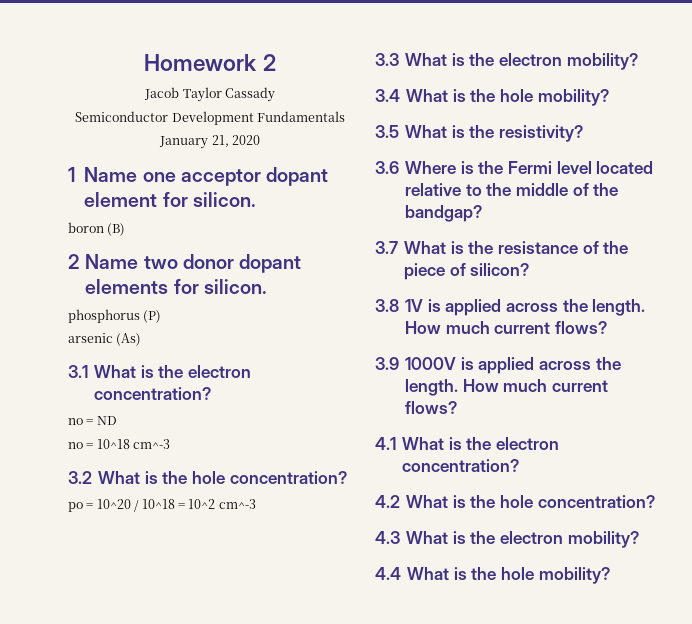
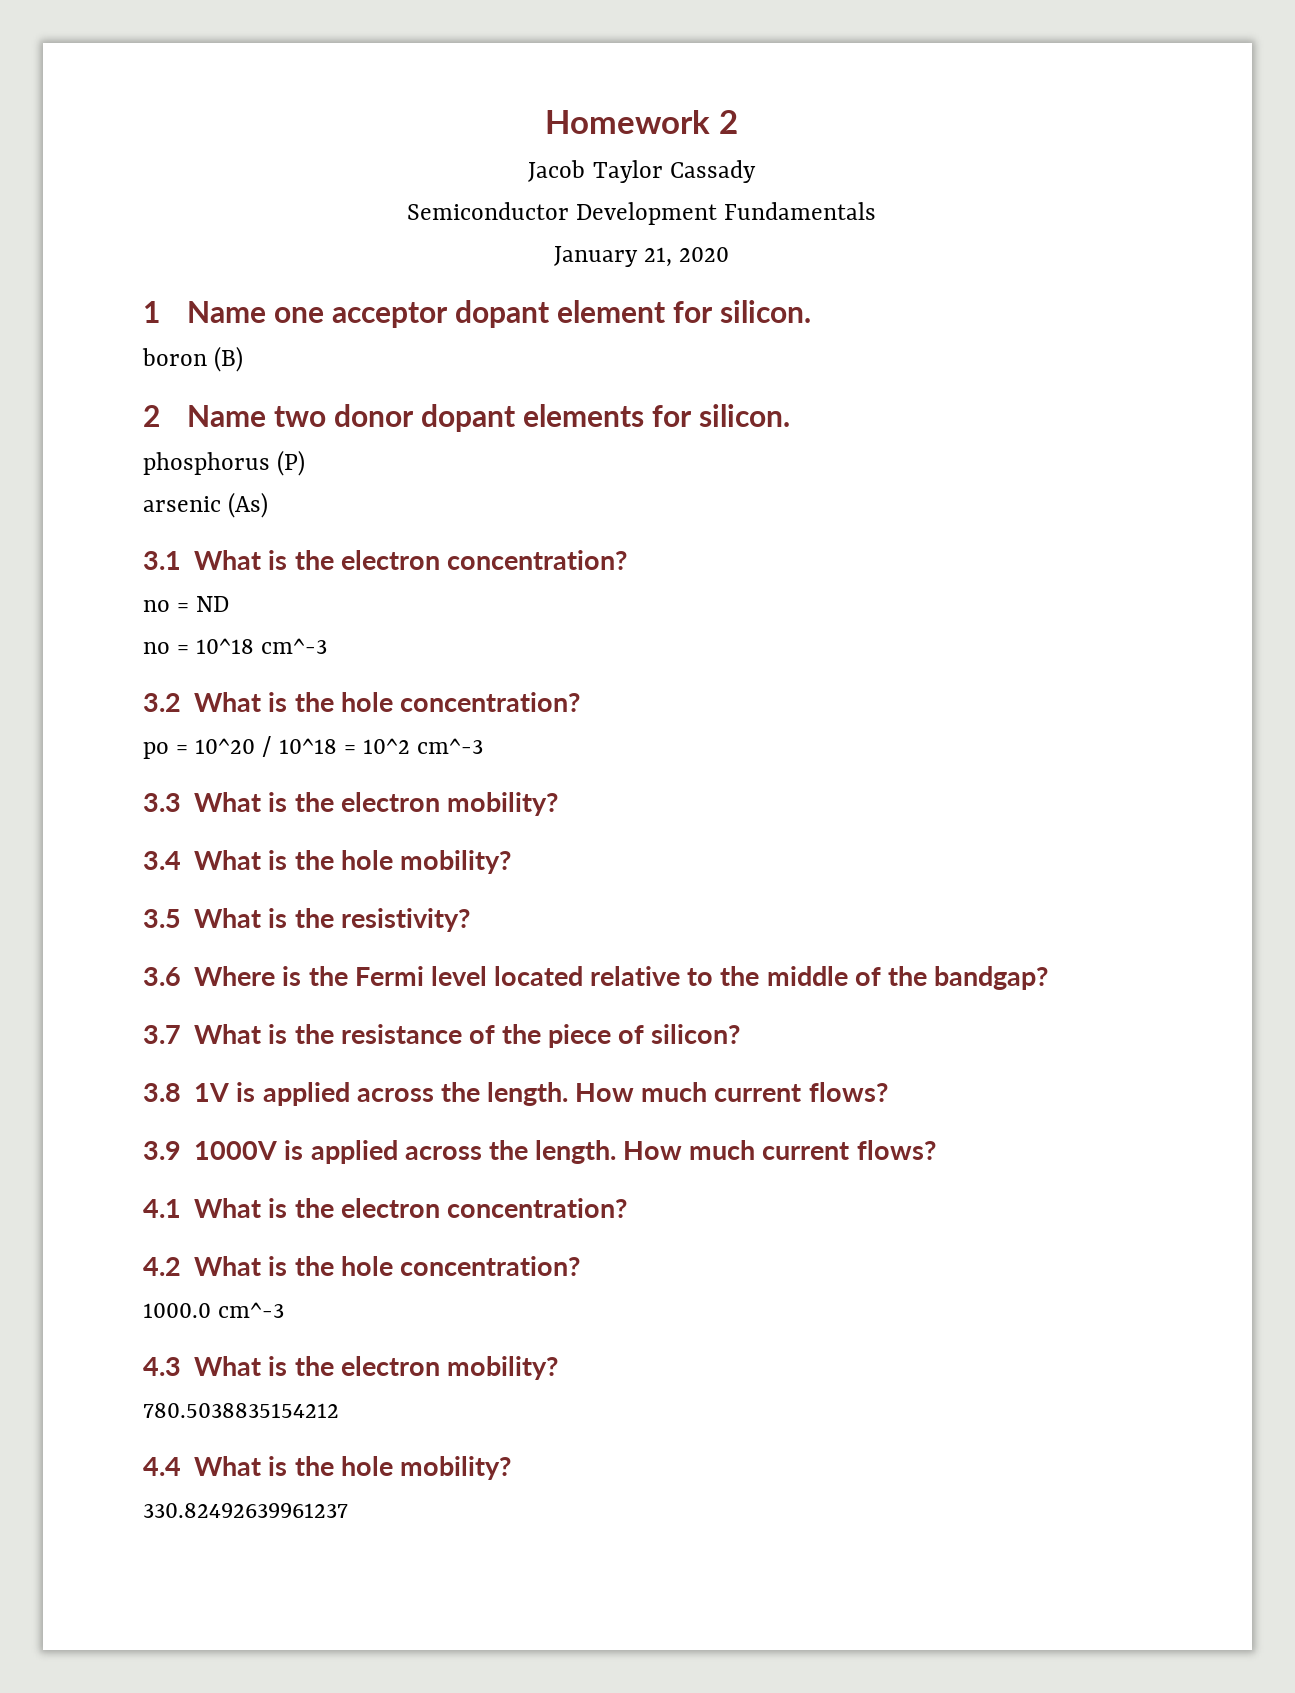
+ 1000.0 cm^-3
+ 780.5038835154212
+ 330.82492639961237

